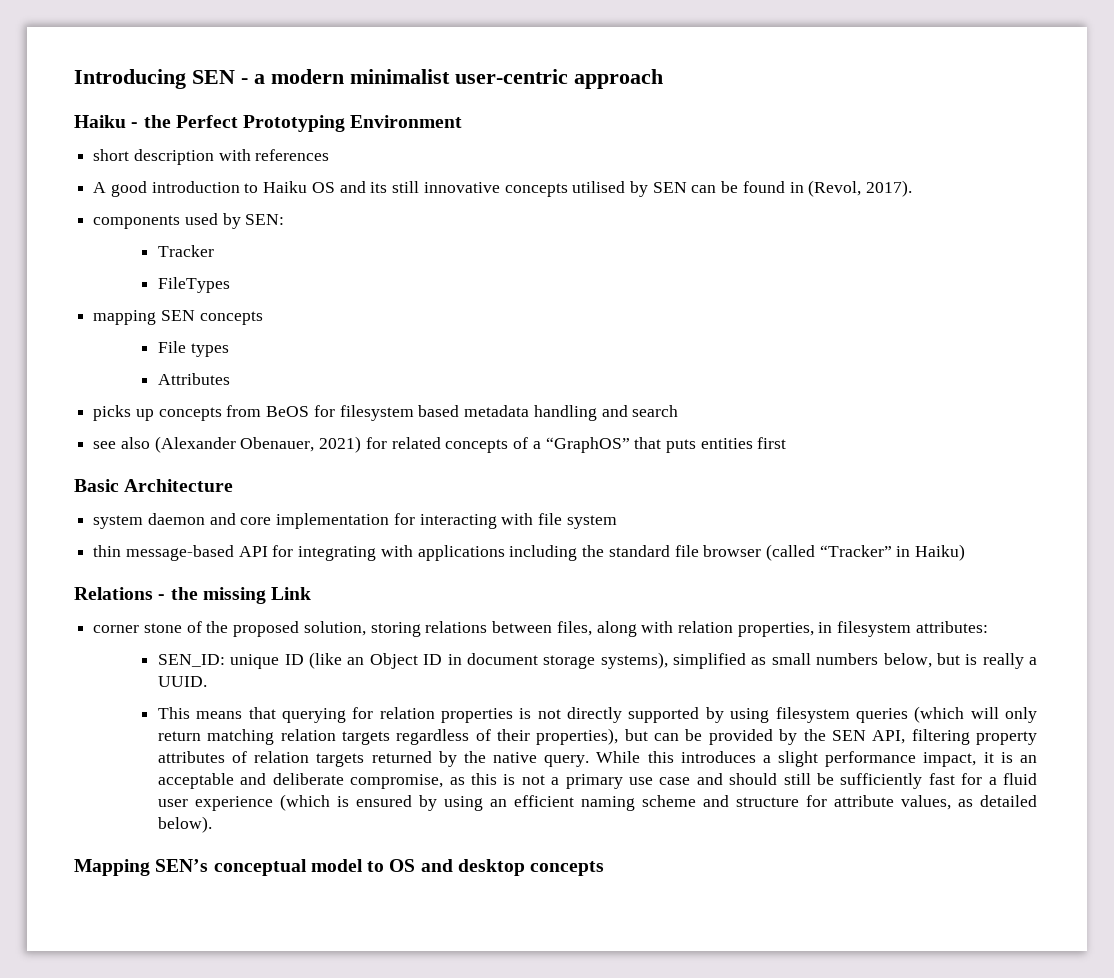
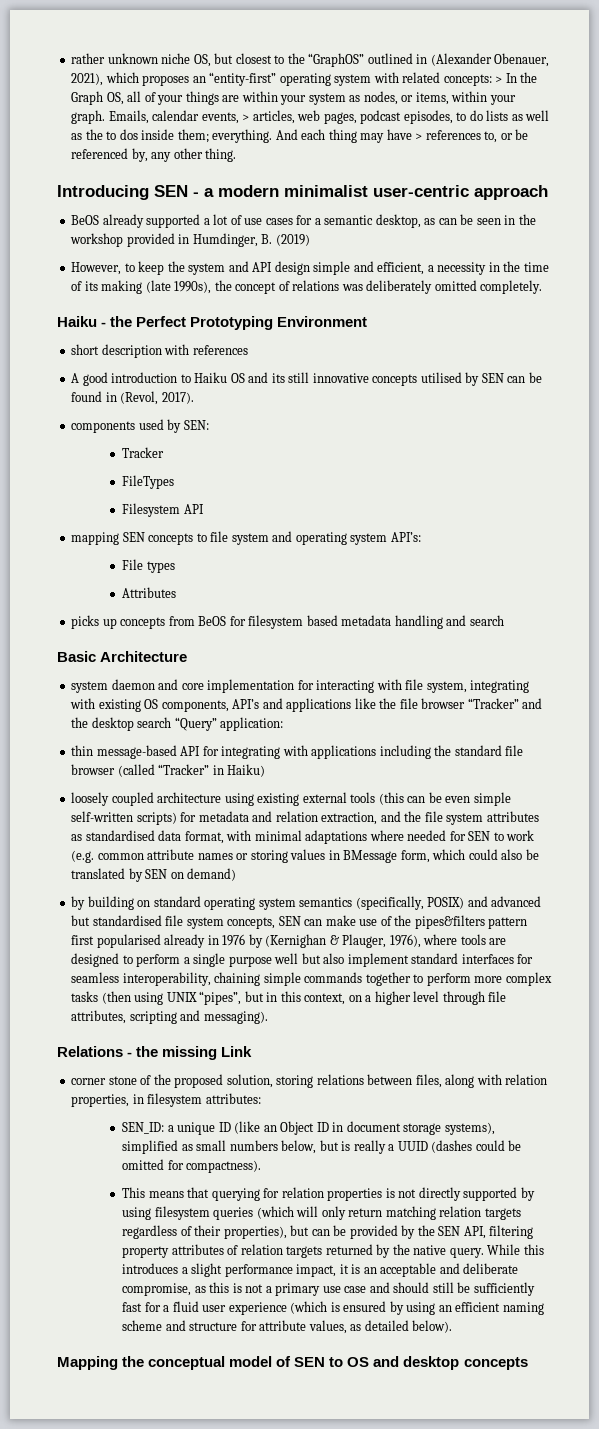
+ rather unknown niche OS, but closest to the “GraphOS” outlined in (Alexander Obenauer, 2021), which proposes an “entity-first” operating system with related concepts: > In the Graph OS, all of your things are within your system as nodes, or items, within your graph. Emails, calendar events, > articles, web pages, podcast episodes, to do lists as well as the to dos inside them; everything. And each thing may have > references to, or be referenced by, any other thing.
+ BeOS already supported a lot of use cases for a semantic desktop, as can be seen in the workshop provided in Humdinger, B. (2019)
+ However, to keep the system and API design simple and efficient, a necessity in the time of its making (late 1990s), the concept of relations was deliberately omitted completely.
+ Filesystem API
- mapping SEN concepts
+ mapping SEN concepts to file system and operating system API’s:
- see also (Alexander Obenauer, 2021) for related concepts of a “GraphOS” that puts entities first
- system daemon and core implementation for interacting with file system
+ system daemon and core implementation for interacting with file system, integrating with existing OS components, API’s and applications like the file browser “Tracker” and the desktop search “Query” application:
+ loosely coupled architecture using existing external tools (this can be even simple self-written scripts) for metadata and relation extraction, and the file system attributes as standardised data format, with minimal adaptations where needed for SEN to work (e.g. common attribute names or storing values in BMessage form, which could also be translated by SEN on demand)
+ by building on standard operating system semantics (specifically, POSIX) and advanced but standardised file system concepts, SEN can make use of the pipes&filters pattern first popularised already in 1976 by (Kernighan & Plauger, 1976), where tools are designed to perform a single purpose well but also implement standard interfaces for seamless interoperability, chaining simple commands together to perform more complex tasks (then using UNIX “pipes”, but in this context, on a higher level through file attributes, scripting and messaging).
- SEN_ID: unique ID (like an Object ID in document storage systems), simplified as small numbers below, but is really a UUID.
+ SEN_ID: a unique ID (like an Object ID in document storage systems), simplified as small numbers below, but is really a UUID (dashes could be omitted for compactness).
- Mapping SEN’s conceptual model to OS and desktop concepts
+ Mapping the conceptual model of SEN to OS and desktop concepts

